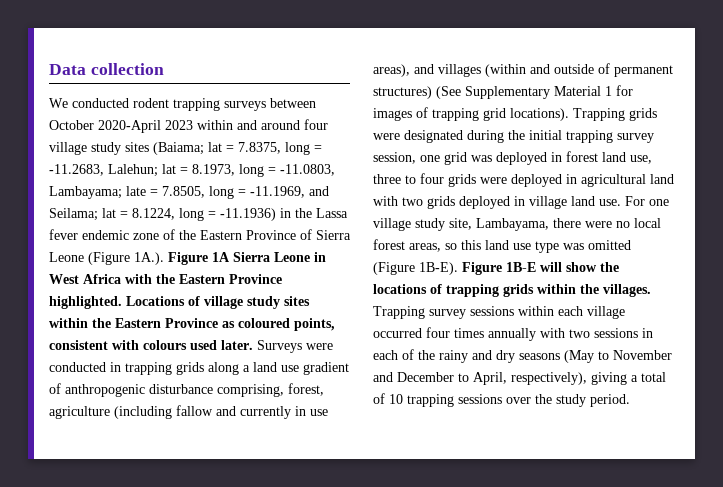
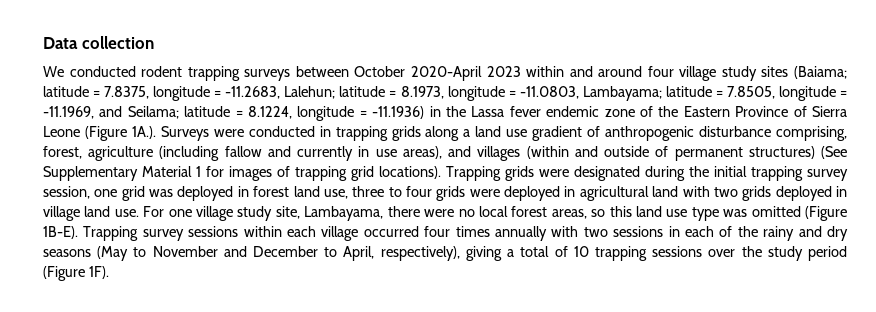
- lat = 7.8375, long = -11.2683, Lalehun;
+ latitude = 7.8375, longitude = -11.2683, Lalehun;
- lat = 8.1973, long = -11.0803, Lambayama;
+ latitude = 8.1973, longitude = -11.0803, Lambayama;
- late = 7.8505, long = -11.1969, and Seilama;
+ latitude = 7.8505, longitude = -11.1969, and Seilama;
- lat = 8.1224, long = -11.1936) in the Lassa fever endemic zone of the Eastern Province of Sierra Leone (Figure 1A.). Figure 1A Sierra Leone in West Africa with the Eastern Province highlighted. Locations of village study sites within the Eastern Province as coloured points, consistent with colours used later. Surveys were conducted in trapping grids along a land use gradient of anthropogenic disturbance comprising, forest, agriculture (including fallow and currently in use areas), and villages (within and outside of permanent structures) (See Supplementary Material 1 for images of trapping grid locations).
+ latitude = 8.1224, longitude = -11.1936) in the Lassa fever endemic zone of the Eastern Province of Sierra Leone (Figure 1A.). Surveys were conducted in trapping grids along a land use gradient of anthropogenic disturbance comprising, forest, agriculture (including fallow and currently in use areas), and villages (within and outside of permanent structures) (See Supplementary Material 1 for images of trapping grid locations).
- Figure 1B-E will show the locations of trapping grids within the villages.
- Trapping survey sessions within each village occurred four times annually with two sessions in each of the rainy and dry seasons (May to November and December to April, respectively), giving a total of 10 trapping sessions over the study period.
+ Trapping survey sessions within each village occurred four times annually with two sessions in each of the rainy and dry seasons (May to November and December to April, respectively), giving a total of 10 trapping sessions over the study period (Figure 1F).

